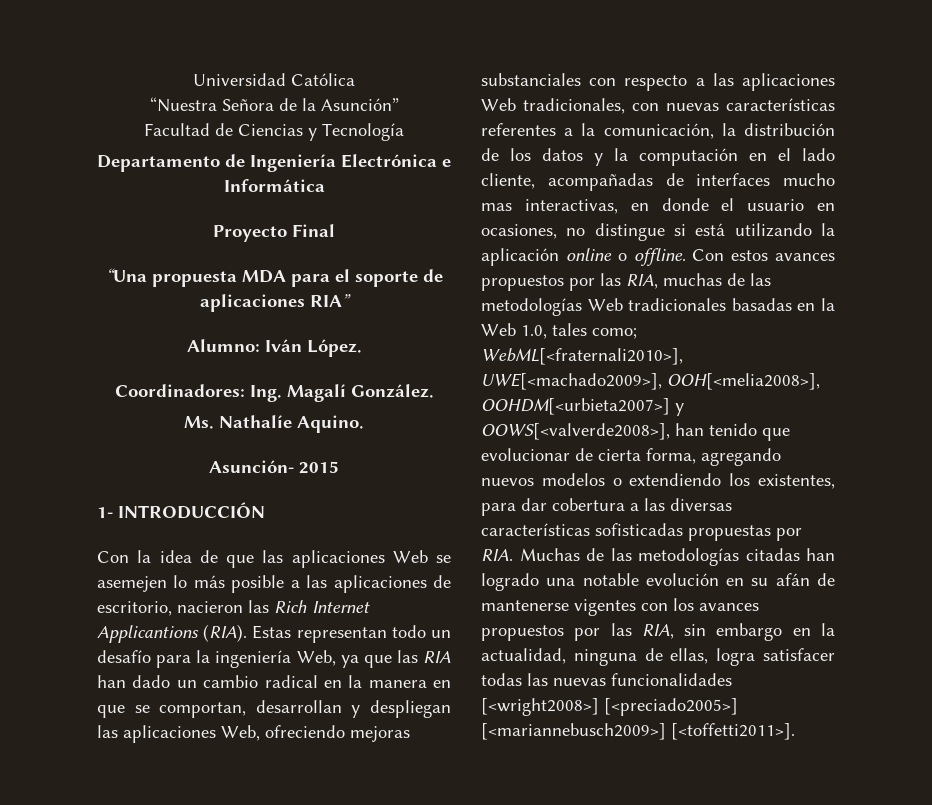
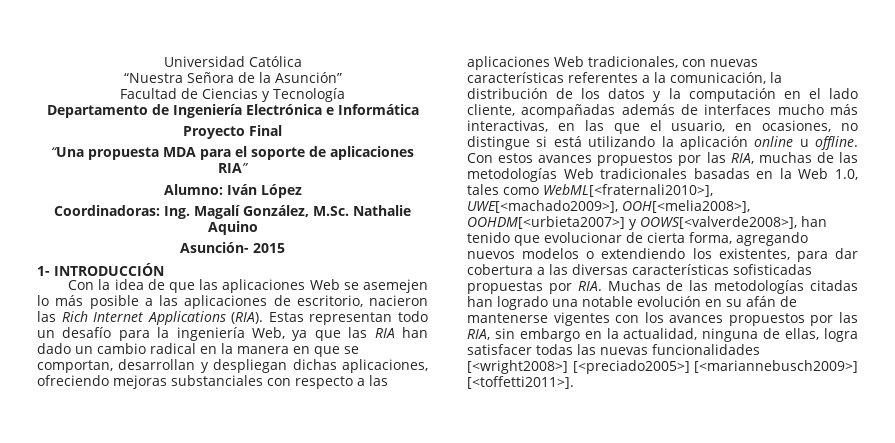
- Alumno: Iván López.
- Coordinadores: Ing. Magalí González.
- Ms. Nathalíe Aquino.
+ Alumno: Iván López
+ Coordinadoras: Ing. Magalí González, M.Sc. Nathalie Aquino
- Con la idea de que las aplicaciones Web se asemejen lo más posible a las aplicaciones de escritorio, nacieron las Rich Internet Applicantions (RIA).
+ Con la idea de que las aplicaciones Web se asemejen lo más posible a las aplicaciones de escritorio, nacieron las Rich Internet Applications (RIA).
- Estas representan todo un desafío para la ingeniería Web, ya que las RIA han dado un cambio radical en la manera en que se comportan, desarrollan y despliegan las aplicaciones Web, ofreciendo mejoras substanciales con respecto a las aplicaciones Web tradicionales, con nuevas características referentes a la comunicación, la distribución de los datos y la computación en el lado cliente, acompañadas de interfaces mucho mas interactivas, en donde el usuario en ocasiones, no distingue si está utilizando la aplicación online o offline.
+ Estas representan todo un desafío para la ingeniería Web, ya que las RIA han dado un cambio radical en la manera en que se comportan, desarrollan y despliegan dichas aplicaciones, ofreciendo mejoras substanciales con respecto a las aplicaciones Web tradicionales, con nuevas características referentes a la comunicación, la distribución de los datos y la computación en el lado cliente, acompañadas además de interfaces mucho más interactivas, en las que el usuario, en ocasiones, no distingue si está utilizando la aplicación online u offline.
- Con estos avances propuestos por las RIA, muchas de las metodologías Web tradicionales basadas en la Web 1.0, tales como; WebML[<fraternali2010>], UWE[<machado2009>], OOH[<melia2008>], OOHDM[<urbieta2007>] y OOWS[<valverde2008>], han tenido que evolucionar de cierta forma, agregando nuevos modelos o extendiendo los existentes, para dar cobertura a las diversas características sofisticadas propuestas por RIA. Muchas de las metodologías citadas han logrado una notable evolución en su afán de mantenerse vigentes con los avances propuestos por las RIA, sin embargo en la actualidad, ninguna de ellas, logra satisfacer todas las nuevas funcionalidades [<wright2008>] [<preciado2005>] [<mariannebusch2009>] [<toffetti2011>].
+ Con estos avances propuestos por las RIA, muchas de las metodologías Web tradicionales basadas en la Web 1.0, tales como WebML[<fraternali2010>], UWE[<machado2009>], OOH[<melia2008>], OOHDM[<urbieta2007>] y OOWS[<valverde2008>], han tenido que evolucionar de cierta forma, agregando nuevos modelos o extendiendo los existentes, para dar cobertura a las diversas características sofisticadas propuestas por RIA. Muchas de las metodologías citadas han logrado una notable evolución en su afán de mantenerse vigentes con los avances propuestos por las RIA, sin embargo en la actualidad, ninguna de ellas, logra satisfacer todas las nuevas funcionalidades [<wright2008>] [<preciado2005>] [<mariannebusch2009>] [<toffetti2011>].

